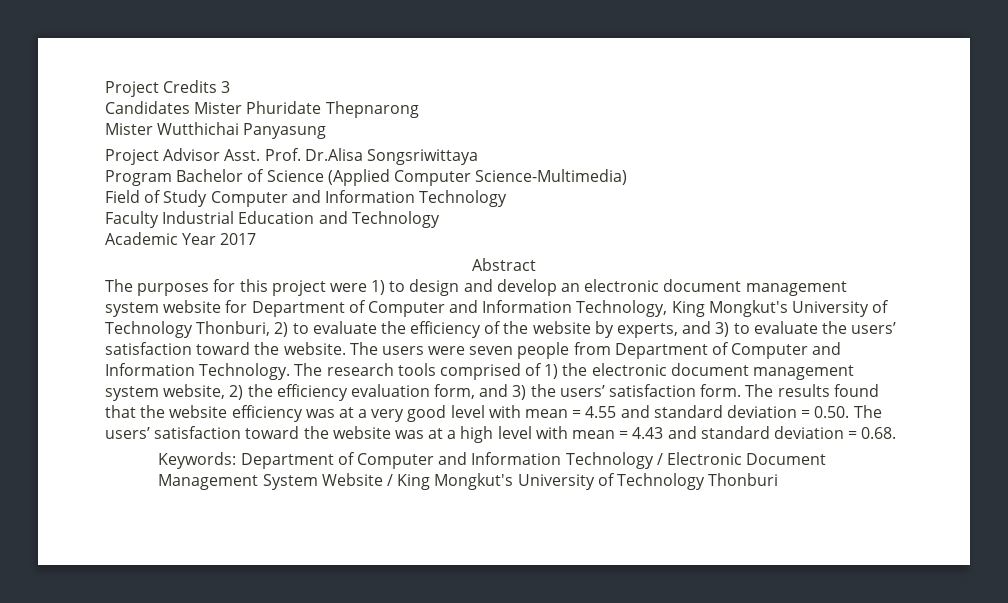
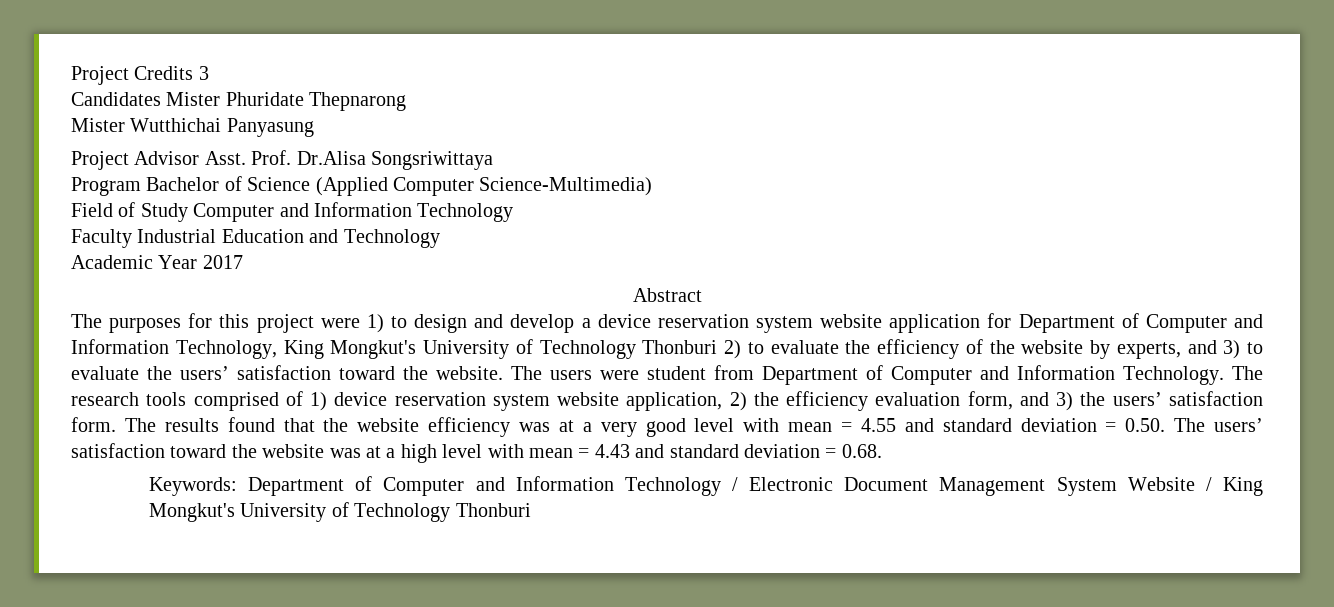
- The purposes for this project were 1) to design and develop an electronic document management system website for Department of Computer and Information Technology, King Mongkut's University of Technology Thonburi, 2) to evaluate the efficiency of the website by experts, and 3) to evaluate the users’ satisfaction toward the website.
+ The purposes for this project were 1) to design and develop a device reservation system website application for Department of Computer and Information Technology, King Mongkut's University of Technology Thonburi 2) to evaluate the efficiency of the website by experts, and 3) to evaluate the users’ satisfaction toward the website.
- The users were seven people from Department of Computer and Information Technology.
+ The users were student from Department of Computer and Information Technology.
- The research tools comprised of 1) the electronic document management system website, 2) the efficiency evaluation form, and 3) the users’ satisfaction form.
+ The research tools comprised of 1) device reservation system website application, 2) the efficiency evaluation form, and 3) the users’ satisfaction form.

